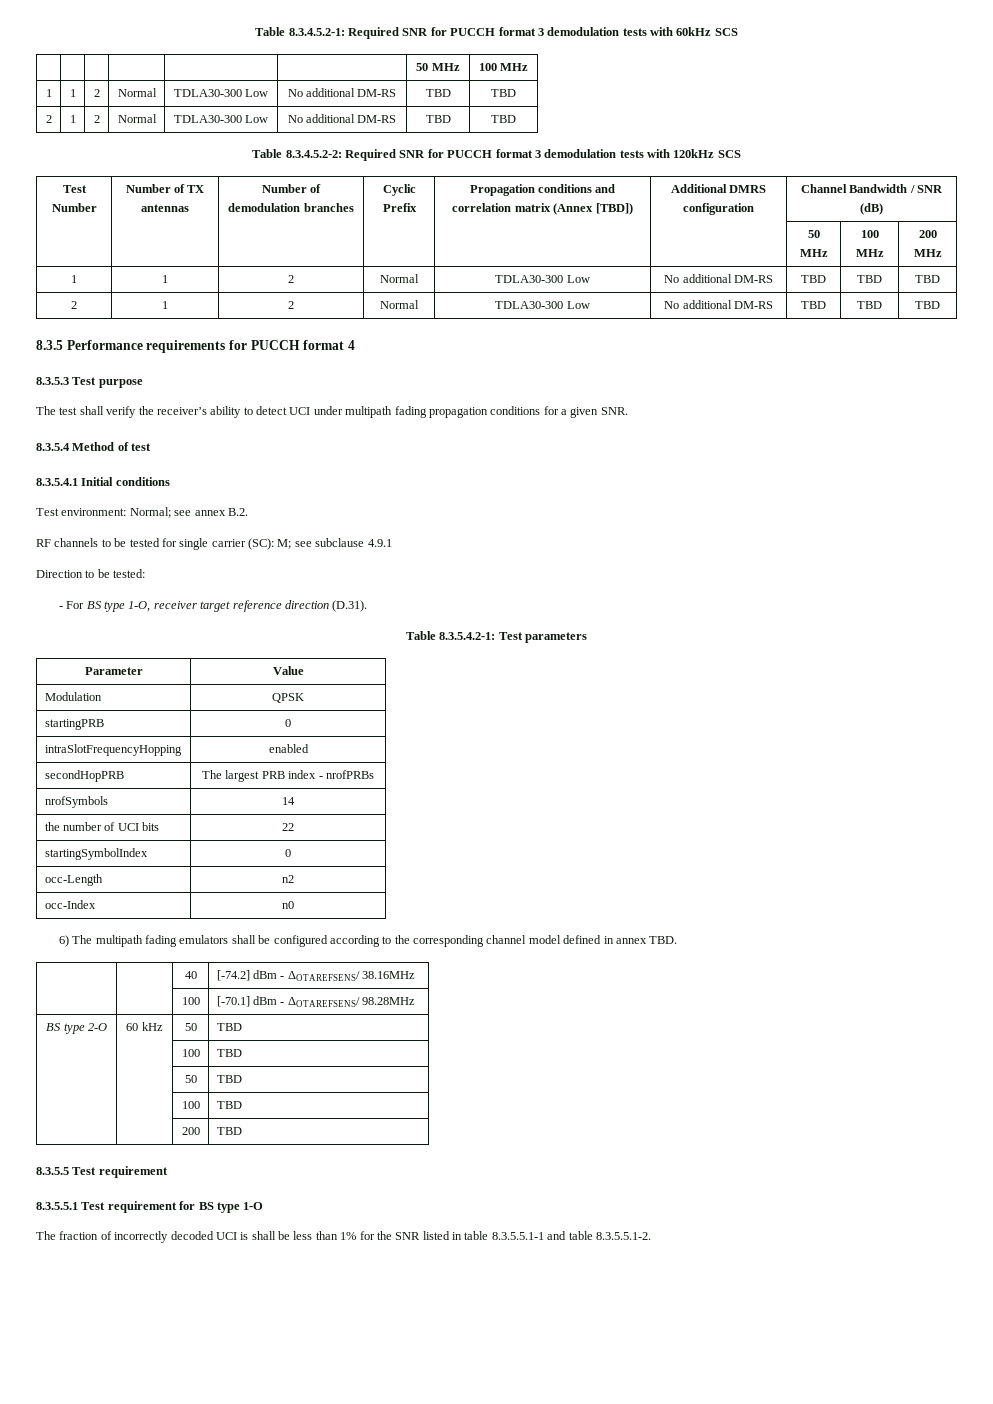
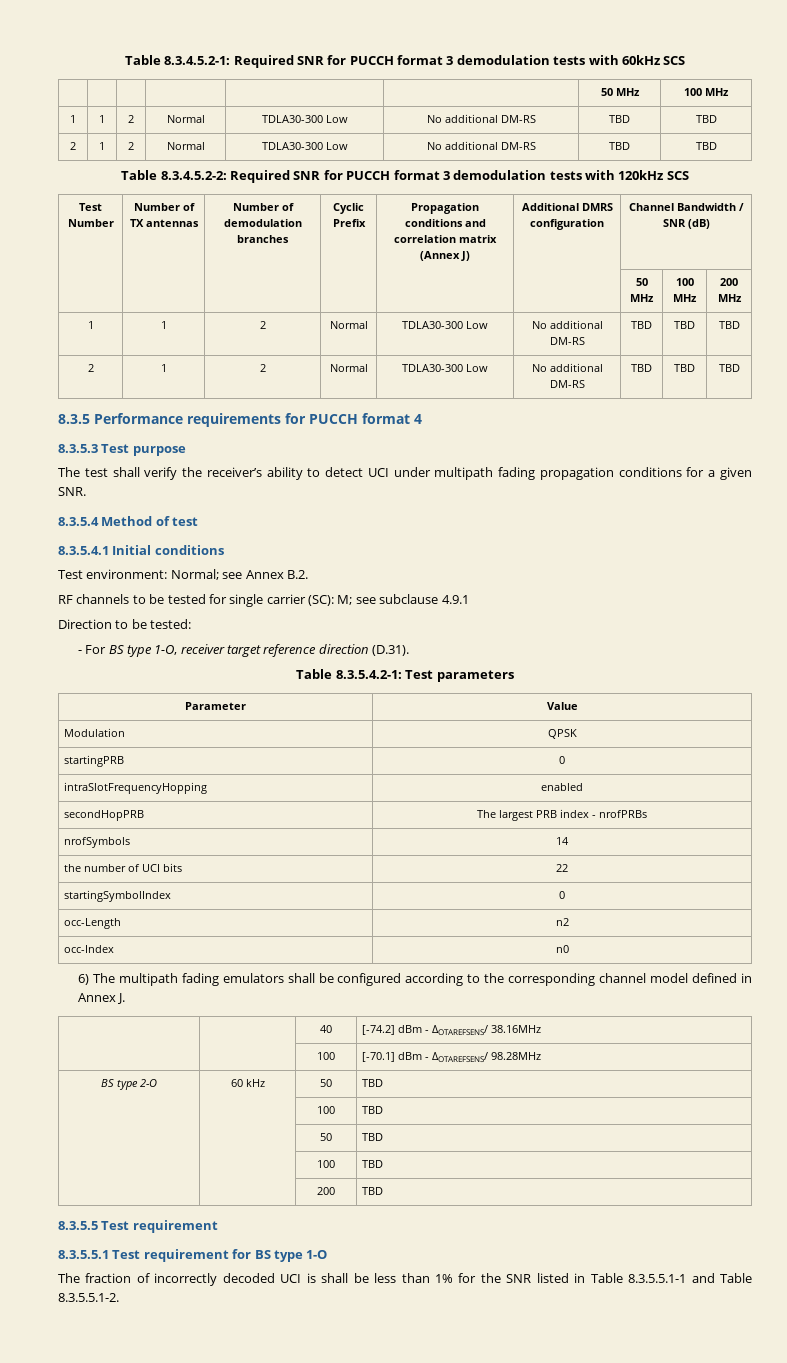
- Test Number | Number of TX antennas | Number of demodulation branches | Cyclic Prefix | Propagation conditions and correlation matrix (Annex [TBD]) | Additional DMRS configuration | Channel Bandwidth / SNR (dB)
+ Test Number | Number of TX antennas | Number of demodulation branches | Cyclic Prefix | Propagation conditions and correlation matrix (Annex J) | Additional DMRS configuration | Channel Bandwidth / SNR (dB)
- Test environment: Normal; see annex B.2.
+ Test environment: Normal; see Annex B.2.
- 6) The multipath fading emulators shall be configured according to the corresponding channel model defined in annex TBD.
+ 6) The multipath fading emulators shall be configured according to the corresponding channel model defined in Annex J.
- The fraction of incorrectly decoded UCI is shall be less than 1% for the SNR listed in table 8.3.5.5.1-1 and table 8.3.5.5.1-2.
+ The fraction of incorrectly decoded UCI is shall be less than 1% for the SNR listed in Table 8.3.5.5.1-1 and Table 8.3.5.5.1-2.

